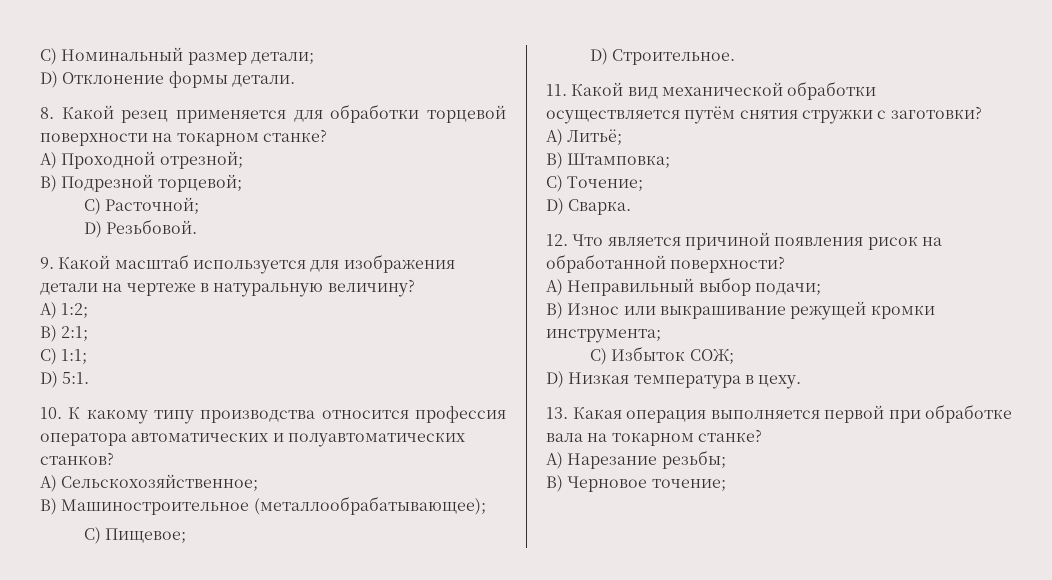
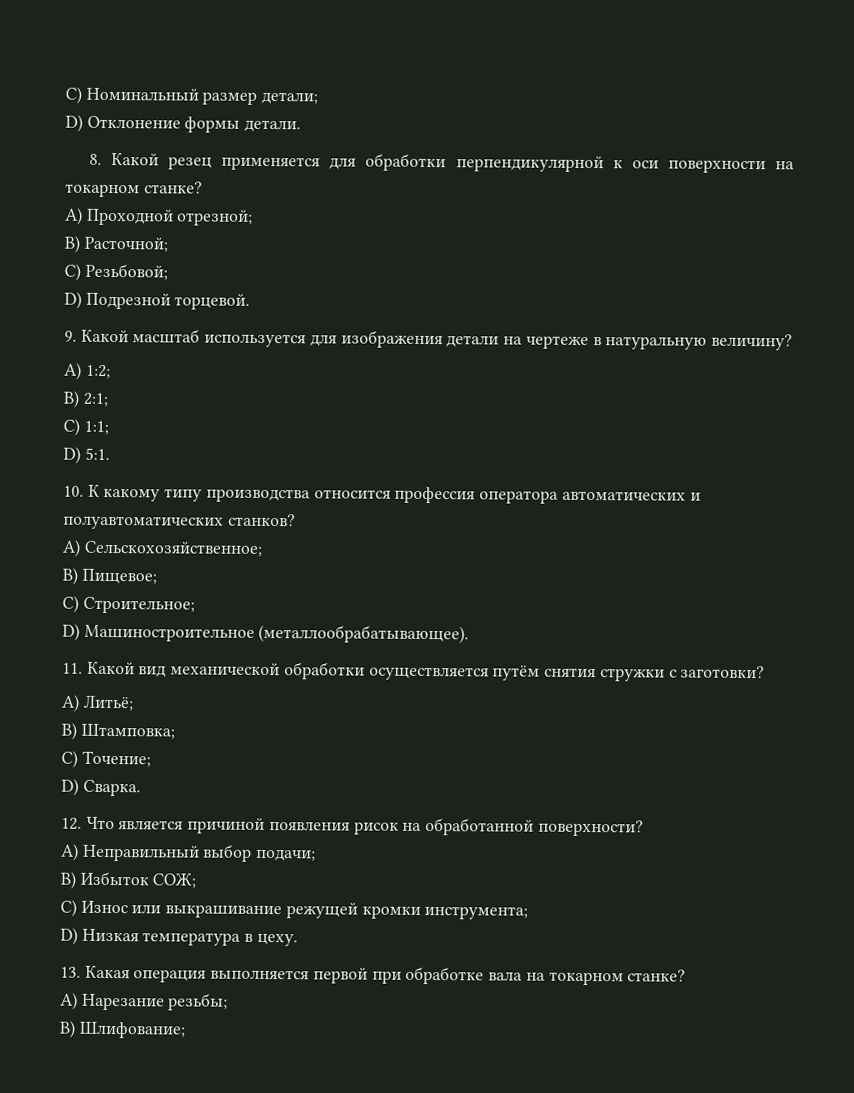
- 8. Какой резец применяется для обработки торцевой поверхности на токарном станке?
+ 8. Какой резец применяется для обработки перпендикулярной к оси поверхности на токарном станке?
- B) Подрезной торцевой;
- C) Расточной;
- D) Резьбовой.
+ B) Расточной;
+ C) Резьбовой;
+ D) Подрезной торцевой.
- B) Машиностроительное (металлообрабатывающее);
- C) Пищевое;
- D) Строительное.
+ B) Пищевое;
+ C) Строительное;
+ D) Машиностроительное (металлообрабатывающее).
- B) Износ или выкрашивание режущей кромки инструмента;
+ B) Избыток СОЖ;
+ C) Износ или выкрашивание режущей кромки инструмента;
- C) Избыток СОЖ;
- B) Черновое точение;
+ B) Шлифование;

